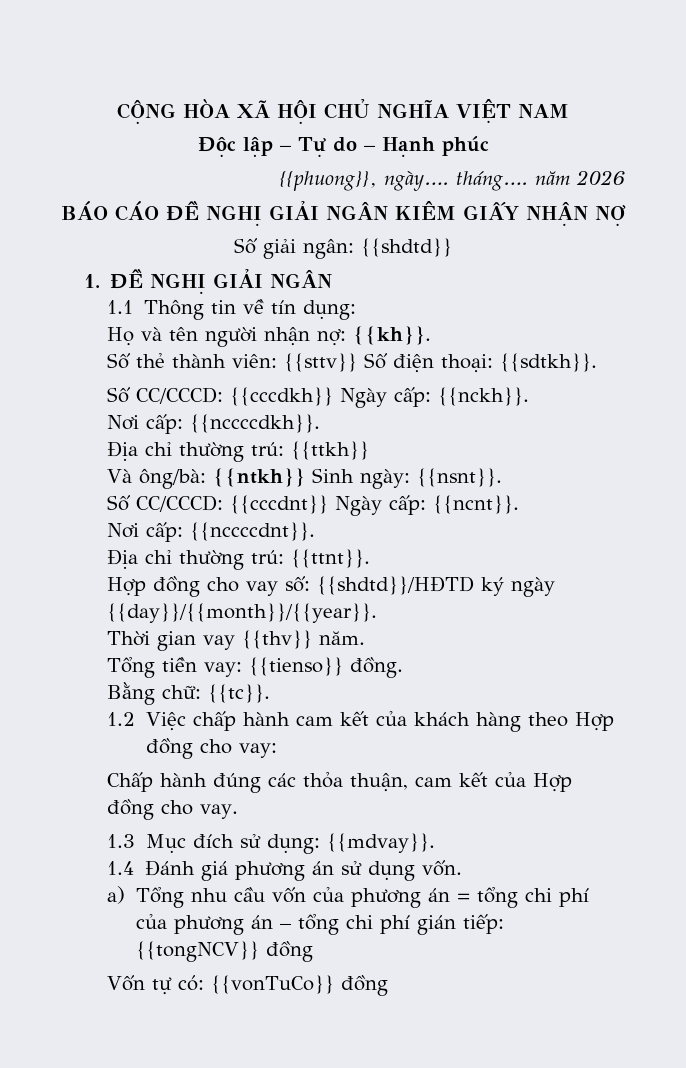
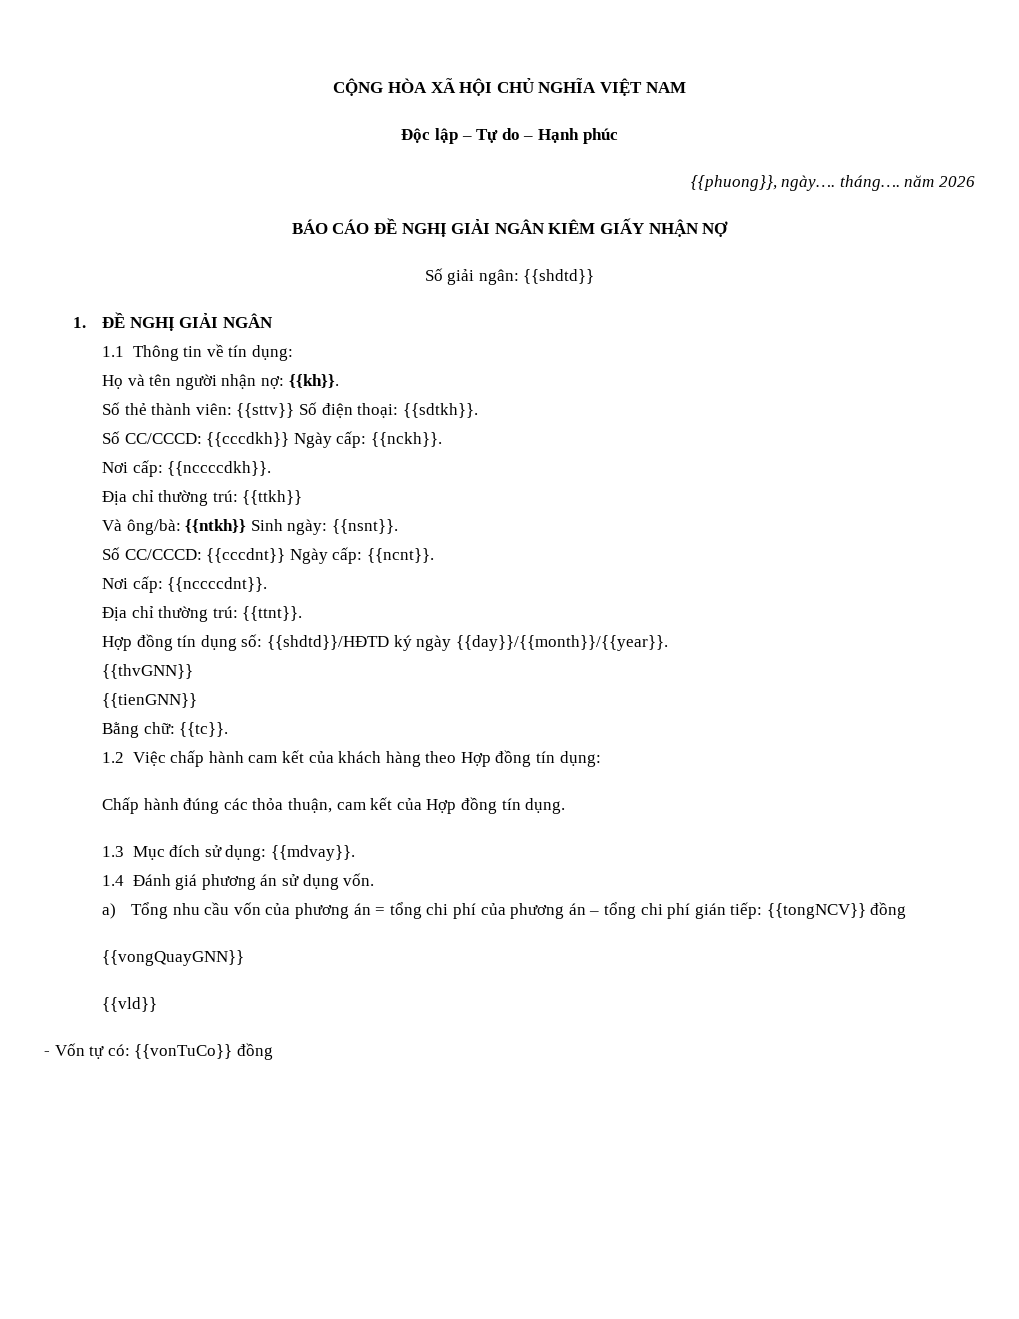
- Hợp đồng cho vay số: {{shdtd}}/HĐTD ký ngày {{day}}/{{month}}/{{year}}.
+ Hợp đồng tín dụng số: {{shdtd}}/HĐTD ký ngày {{day}}/{{month}}/{{year}}.
- Thời gian vay {{thv}} năm.
- Tổng tiền vay: {{tienso}} đồng.
+ {{thvGNN}}
+ {{tienGNN}}
- 1.2 Việc chấp hành cam kết của khách hàng theo Hợp đồng cho vay:
+ 1.2 Việc chấp hành cam kết của khách hàng theo Hợp đồng tín dụng:
- Chấp hành đúng các thỏa thuận, cam kết của Hợp đồng cho vay.
+ Chấp hành đúng các thỏa thuận, cam kết của Hợp đồng tín dụng.
- Vốn tự có: {{vonTuCo}} đồng
+ {{vongQuayGNN}}
+ {{vld}}
+ - Vốn tự có: {{vonTuCo}} đồng

